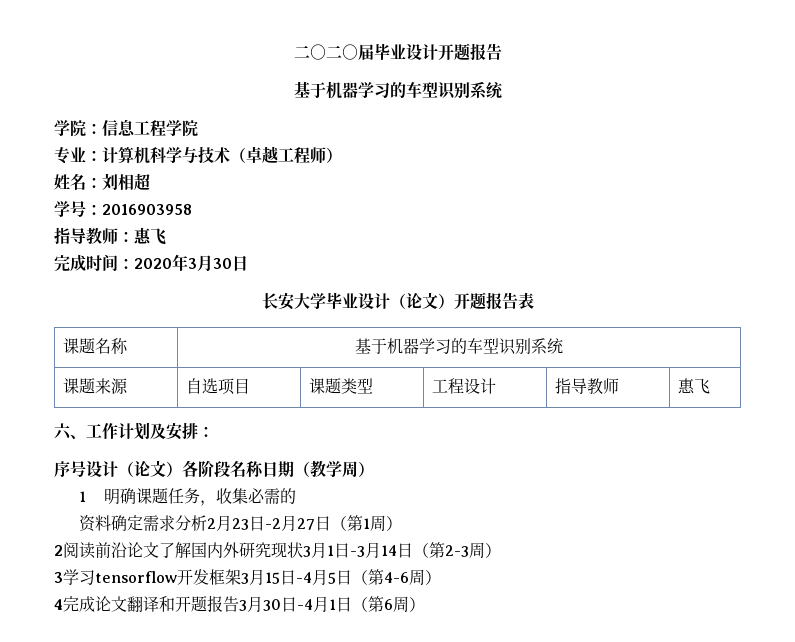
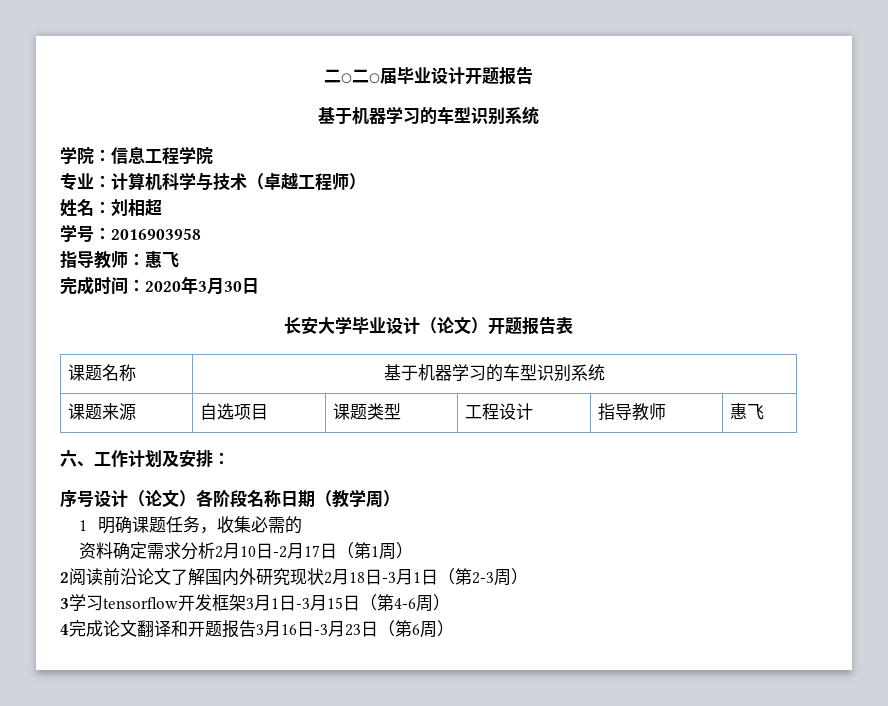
- 资料确定需求分析2月23日-2月27日（第1周）
+ 资料确定需求分析2月10日-2月17日（第1周）
- 2阅读前沿论文了解国内外研究现状3月1日-3月14日（第2-3周）
+ 2阅读前沿论文了解国内外研究现状2月18日-3月1日（第2-3周）
- 3学习tensorflow开发框架3月15日-4月5日（第4-6周）
+ 3学习tensorflow开发框架3月1日-3月15日（第4-6周）
- 4完成论文翻译和开题报告3月30日-4月1日（第6周）
+ 4完成论文翻译和开题报告3月16日-3月23日（第6周）

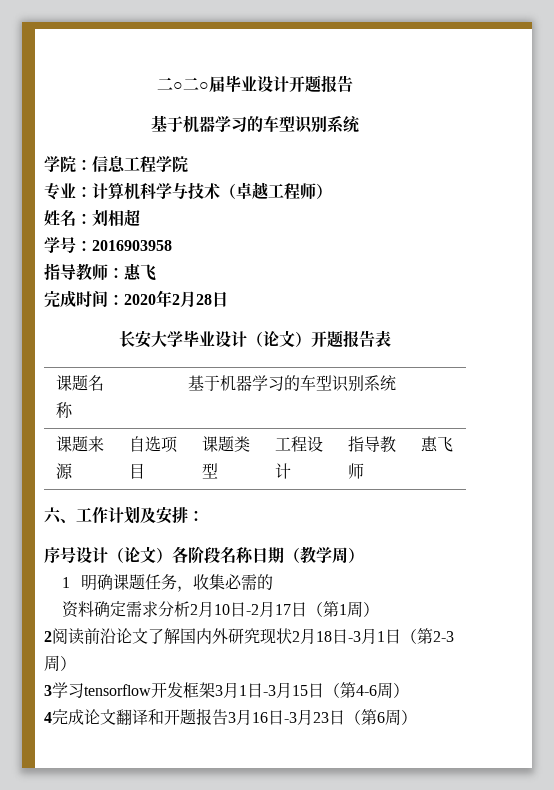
- 完成时间：2020年3月30日
+ 完成时间：2020年2月28日

